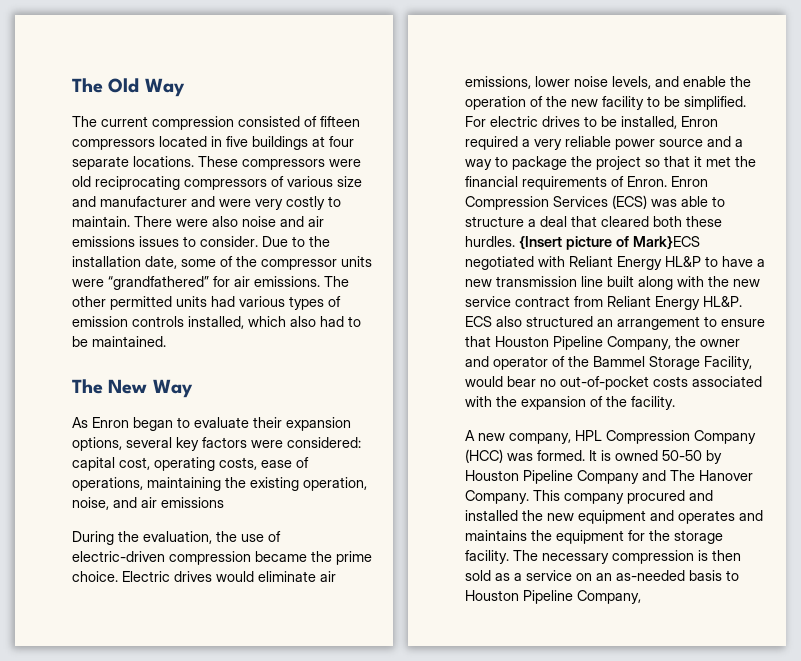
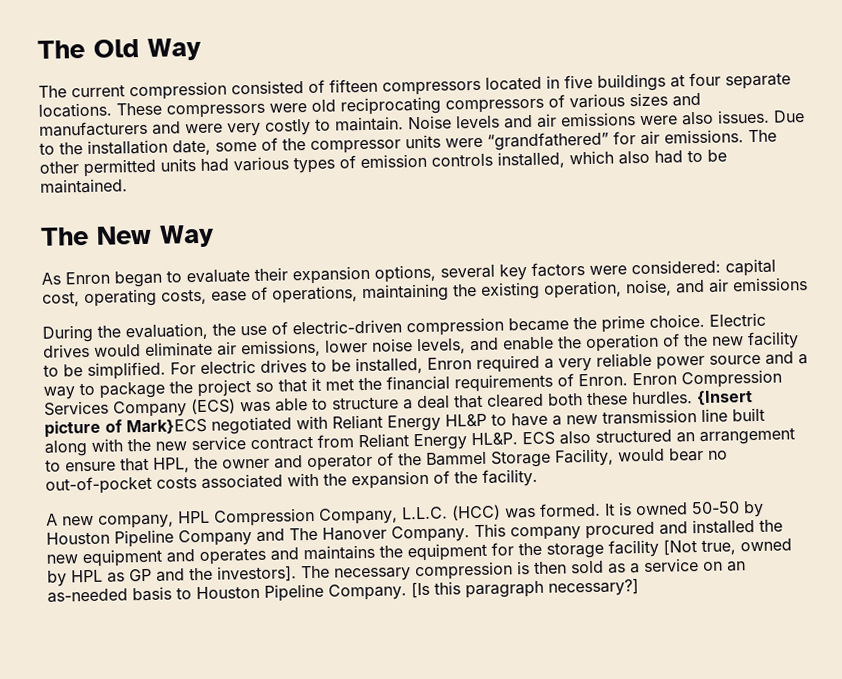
- These compressors were old reciprocating compressors of various size and manufacturer and were very costly to maintain.
+ These compressors were old reciprocating compressors of various sizes and manufacturers and were very costly to maintain.
- There were also noise and air emissions issues to consider.
+ Noise levels and air emissions were also issues.
- Enron Compression Services (ECS) was able to structure a deal that cleared both these hurdles.
+ Enron Compression Services Company (ECS) was able to structure a deal that cleared both these hurdles.
- ECS also structured an arrangement to ensure that Houston Pipeline Company, the owner and operator of the Bammel Storage Facility, would bear no out-of-pocket costs associated with the expansion of the facility.
+ ECS also structured an arrangement to ensure that HPL, the owner and operator of the Bammel Storage Facility, would bear no out-of-pocket costs associated with the expansion of the facility.
- A new company, HPL Compression Company (HCC) was formed.
+ A new company, HPL Compression Company, L.L.C. (HCC) was formed.
- This company procured and installed the new equipment and operates and maintains the equipment for the storage facility.
+ This company procured and installed the new equipment and operates and maintains the equipment for the storage facility [Not true, owned by HPL as GP and the investors].
- The necessary compression is then sold as a service on an as-needed basis to Houston Pipeline Company,
+ The necessary compression is then sold as a service on an as-needed basis to Houston Pipeline Company. [Is this paragraph necessary?]

